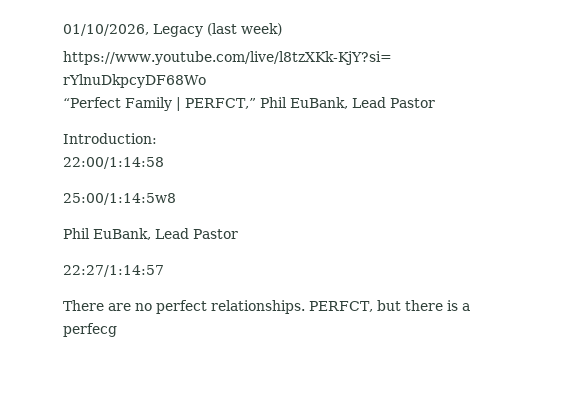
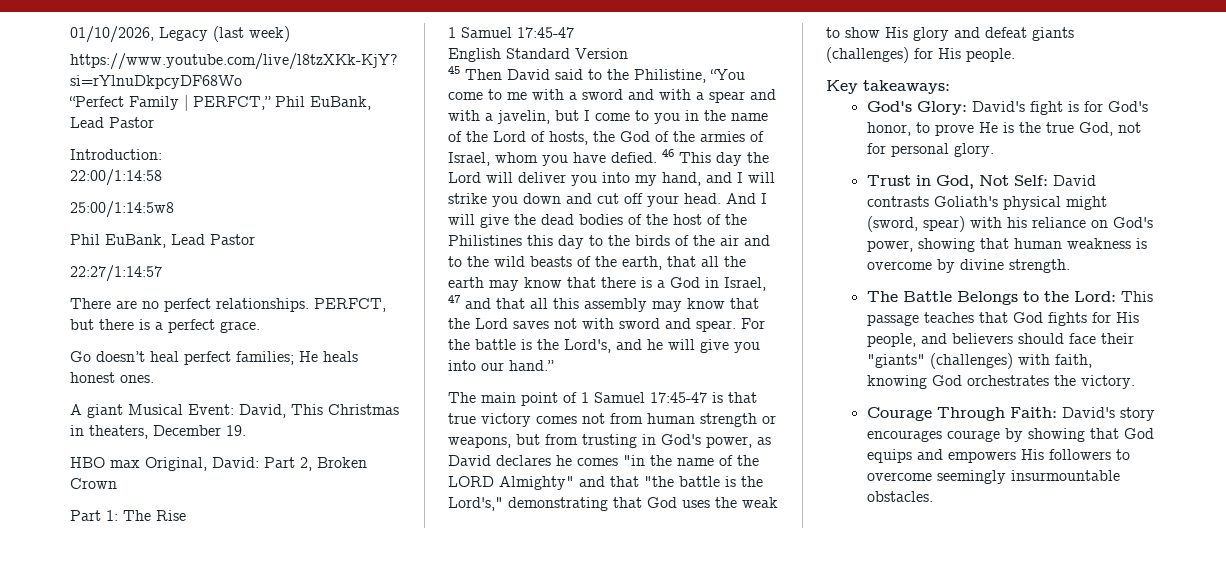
- PERFCT, but there is a perfecg
+ PERFCT, but there is a perfect grace.
+ Go doesn’t heal perfect families; He heals honest ones.
+ A giant Musical Event: David, This Christmas in theaters, December 19.
+ HBO max Original, David: Part 2, Broken Crown
+ Part 1: The Rise
+ 1 Samuel 17:45-47
+ English Standard Version
+ 45 Then David said to the Philistine, “You come to me with a sword and with a spear and with a javelin, but I come to you in the name of the Lord of hosts, the God of the armies of Israel, whom you have defied. 46 This day the Lord will deliver you into my hand, and I will strike you down and cut off your head. And I will give the dead bodies of the host of the Philistines this day to the birds of the air and to the wild beasts of the earth, that all the earth may know that there is a God in Israel, 47 and that all this assembly may know that the Lord saves not with sword and spear. For the battle is the Lord's, and he will give you into our hand.”
+ The main point of 1 Samuel 17:45-47 is that true victory comes not from human strength or weapons, but from trusting in God's power, as David declares he comes "in the name of the LORD Almighty" and that "the battle is the Lord's," demonstrating that God uses the weak to show His glory and defeat giants (challenges) for His people.
+ Key takeaways:
+ God's Glory: David's fight is for God's honor, to prove He is the true God, not for personal glory.
+ Trust in God, Not Self: David contrasts Goliath's physical might (sword, spear) with his reliance on God's power, showing that human weakness is overcome by divine strength.
+ The Battle Belongs to the Lord: This passage teaches that God fights for His people, and believers should face their "giants" (challenges) with faith, knowing God orchestrates the victory.
+ Courage Through Faith: David's story encourages courage by showing that God equips and empowers His followers to overcome seemingly insurmountable obstacles.

